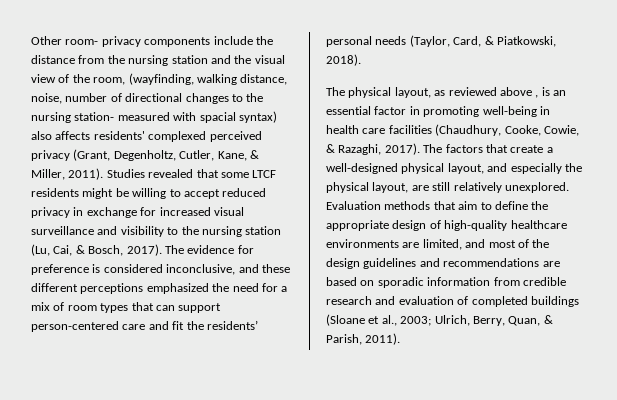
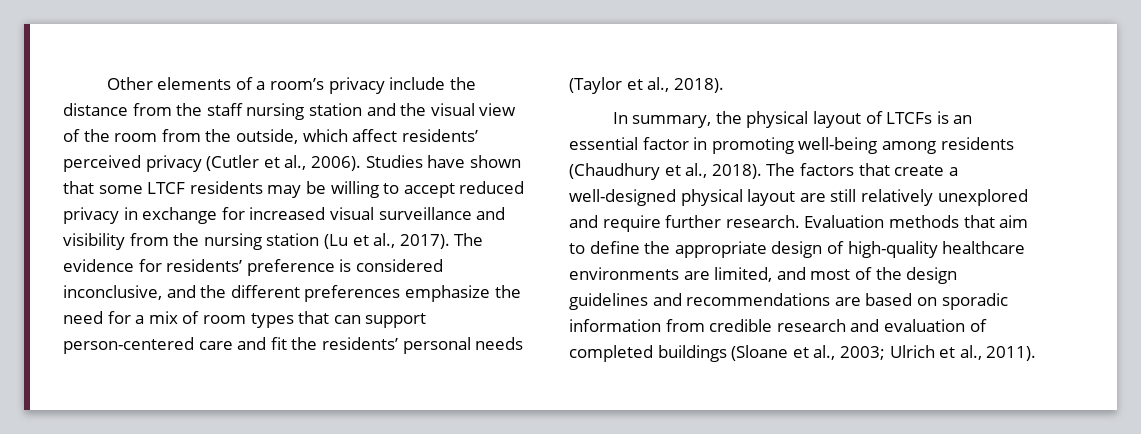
- Other room- privacy components include the distance from the nursing station and the visual view of the room, (wayfinding, walking distance, noise, number of directional changes to the nursing station- measured with spacial syntax) also affects residents' complexed perceived privacy (Grant, Degenholtz, Cutler, Kane, & Miller, 2011). Studies revealed that some LTCF residents might be willing to accept reduced privacy in exchange for increased visual surveillance and visibility to the nursing station (Lu, Cai, & Bosch, 2017).
+ Other elements of a room’s privacy include the distance from the staff nursing station and the visual view of the room from the outside, which affect residents’ perceived privacy (Cutler et al., 2006). Studies have shown that some LTCF residents may be willing to accept reduced privacy in exchange for increased visual surveillance and visibility from the nursing station (Lu et al., 2017).
- The evidence for preference is considered inconclusive, and these different perceptions emphasized the need for a mix of room types that can support person-centered care and fit the residents’ personal needs (Taylor, Card, & Piatkowski, 2018).
- The physical layout, as reviewed above , is an essential factor in promoting well-being in health care facilities (Chaudhury, Cooke, Cowie, & Razaghi, 2017).
+ The evidence for residents’ preference is considered inconclusive, and the different preferences emphasize the need for a mix of room types that can support person-centered care and fit the residents’ personal needs (Taylor et al., 2018).
+ In summary, the physical layout of LTCFs is an essential factor in promoting well-being among residents (Chaudhury et al., 2018).
- The factors that create a well-designed physical layout, and especially the physical layout, are still relatively unexplored.
+ The factors that create a well-designed physical layout are still relatively unexplored and require further research.
- Evaluation methods that aim to define the appropriate design of high-quality healthcare environments are limited, and most of the design guidelines and recommendations are based on sporadic information from credible research and evaluation of completed buildings (Sloane et al., 2003; Ulrich, Berry, Quan, & Parish, 2011).
+ Evaluation methods that aim to define the appropriate design of high-quality healthcare environments are limited, and most of the design guidelines and recommendations are based on sporadic information from credible research and evaluation of completed buildings (Sloane et al., 2003; Ulrich et al., 2011).

